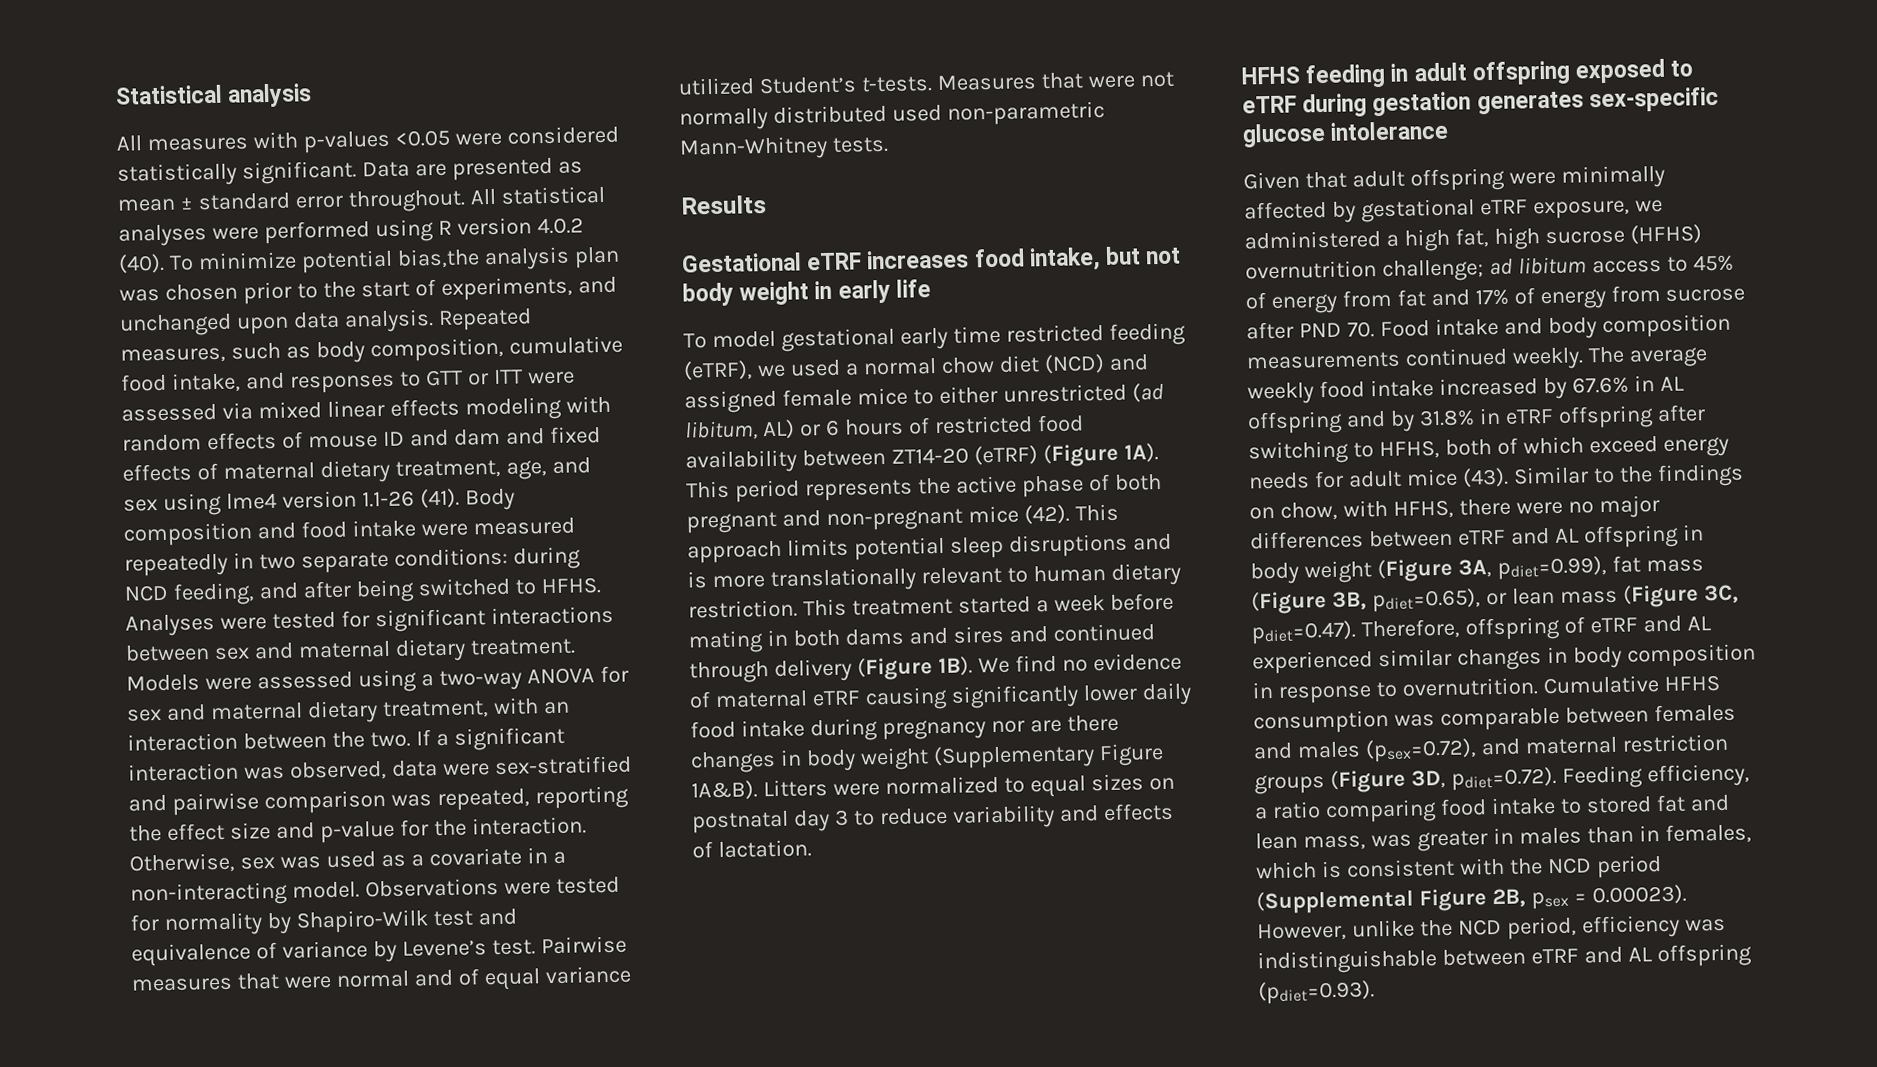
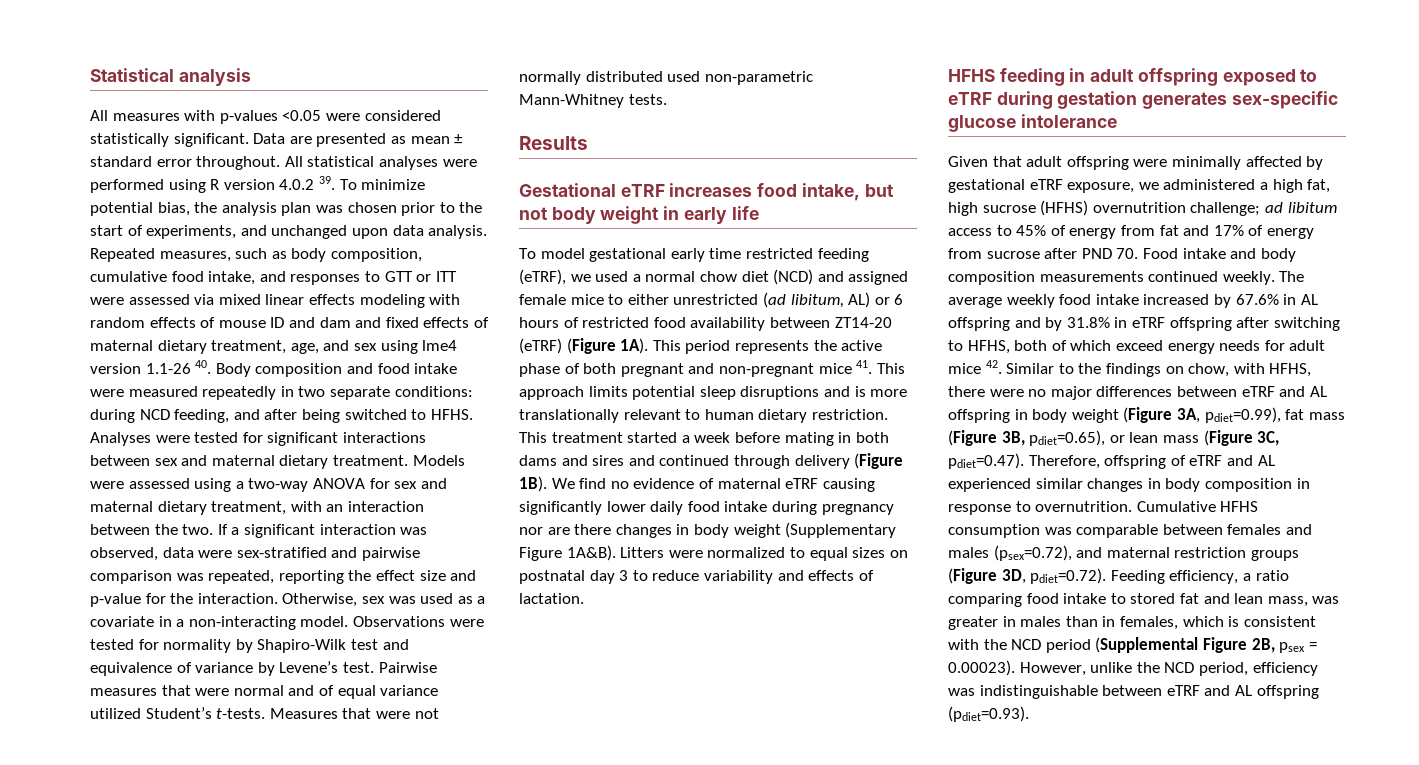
- All statistical analyses were performed using R version 4.0.2 (40). To minimize potential bias,the analysis plan was chosen prior to the start of experiments, and unchanged upon data analysis.
+ All statistical analyses were performed using R version 4.0.2 39. To minimize potential bias, the analysis plan was chosen prior to the start of experiments, and unchanged upon data analysis.
- Repeated measures, such as body composition, cumulative food intake, and responses to GTT or ITT were assessed via mixed linear effects modeling with random effects of mouse ID and dam and fixed effects of maternal dietary treatment, age, and sex using lme4 version 1.1-26 (41). Body composition and food intake were measured repeatedly in two separate conditions:
+ Repeated measures, such as body composition, cumulative food intake, and responses to GTT or ITT were assessed via mixed linear effects modeling with random effects of mouse ID and dam and fixed effects of maternal dietary treatment, age, and sex using lme4 version 1.1-26 40. Body composition and food intake were measured repeatedly in two separate conditions:
- This period represents the active phase of both pregnant and non-pregnant mice (42). This approach limits potential sleep disruptions and is more translationally relevant to human dietary restriction.
+ This period represents the active phase of both pregnant and non-pregnant mice 41. This approach limits potential sleep disruptions and is more translationally relevant to human dietary restriction.
- The average weekly food intake increased by 67.6% in AL offspring and by 31.8% in eTRF offspring after switching to HFHS, both of which exceed energy needs for adult mice (43). Similar to the findings on chow, with HFHS, there were no major differences between eTRF and AL offspring in body weight (Figure 3A, pdiet=0.99), fat mass (Figure 3B, pdiet=0.65), or lean mass (Figure 3C, pdiet=0.47). Therefore, offspring of eTRF and AL experienced similar changes in body composition in response to overnutrition.
+ The average weekly food intake increased by 67.6% in AL offspring and by 31.8% in eTRF offspring after switching to HFHS, both of which exceed energy needs for adult mice 42. Similar to the findings on chow, with HFHS, there were no major differences between eTRF and AL offspring in body weight (Figure 3A, pdiet=0.99), fat mass (Figure 3B, pdiet=0.65), or lean mass (Figure 3C, pdiet=0.47). Therefore, offspring of eTRF and AL experienced similar changes in body composition in response to overnutrition.

